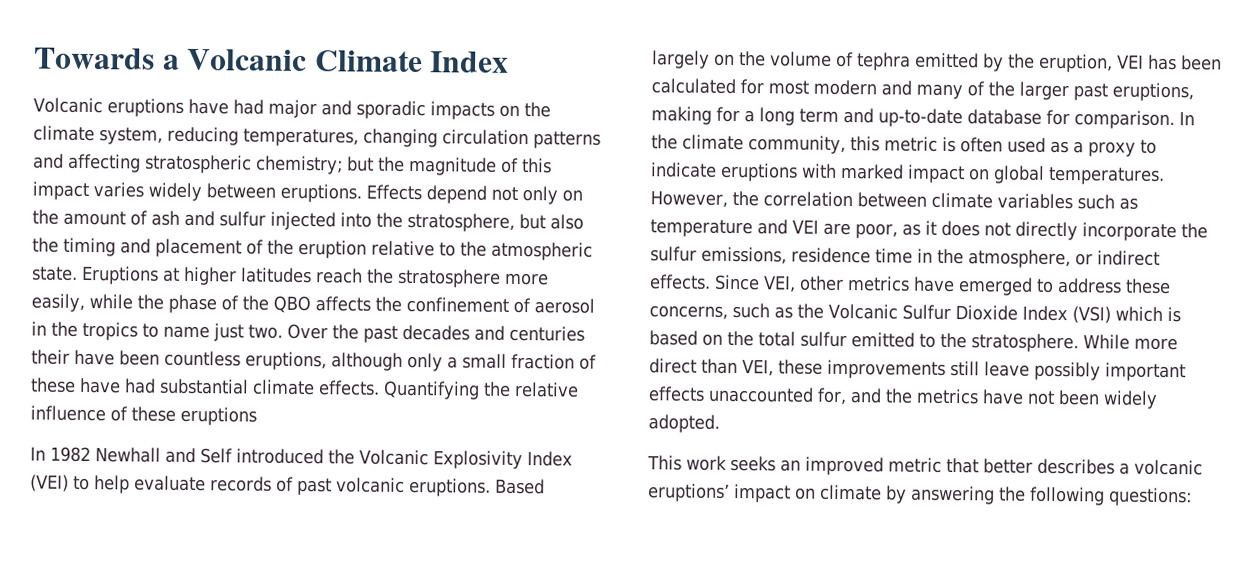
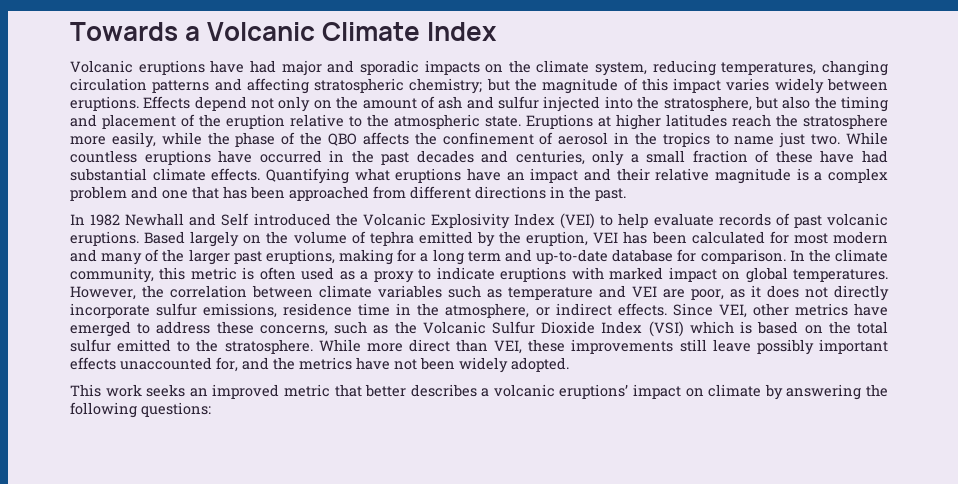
- Over the past decades and centuries their have been countless eruptions, although only a small fraction of these have had substantial climate effects.
+ While countless eruptions have occurred in the past decades and centuries, only a small fraction of these have had substantial climate effects.
- Quantifying the relative influence of these eruptions
+ Quantifying what eruptions have an impact and their relative magnitude is a complex problem and one that has been approached from different directions in the past.
- However, the correlation between climate variables such as temperature and VEI are poor, as it does not directly incorporate the sulfur emissions, residence time in the atmosphere, or indirect effects.
+ However, the correlation between climate variables such as temperature and VEI are poor, as it does not directly incorporate sulfur emissions, residence time in the atmosphere, or indirect effects.

